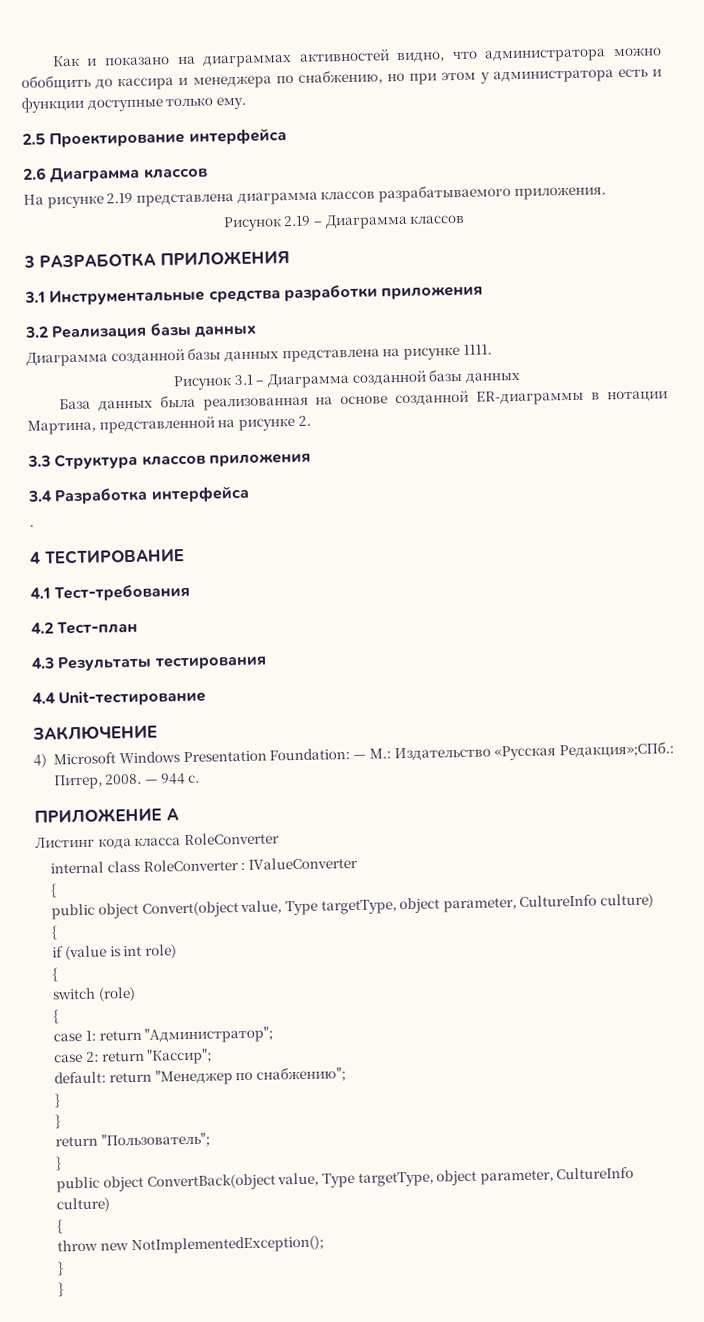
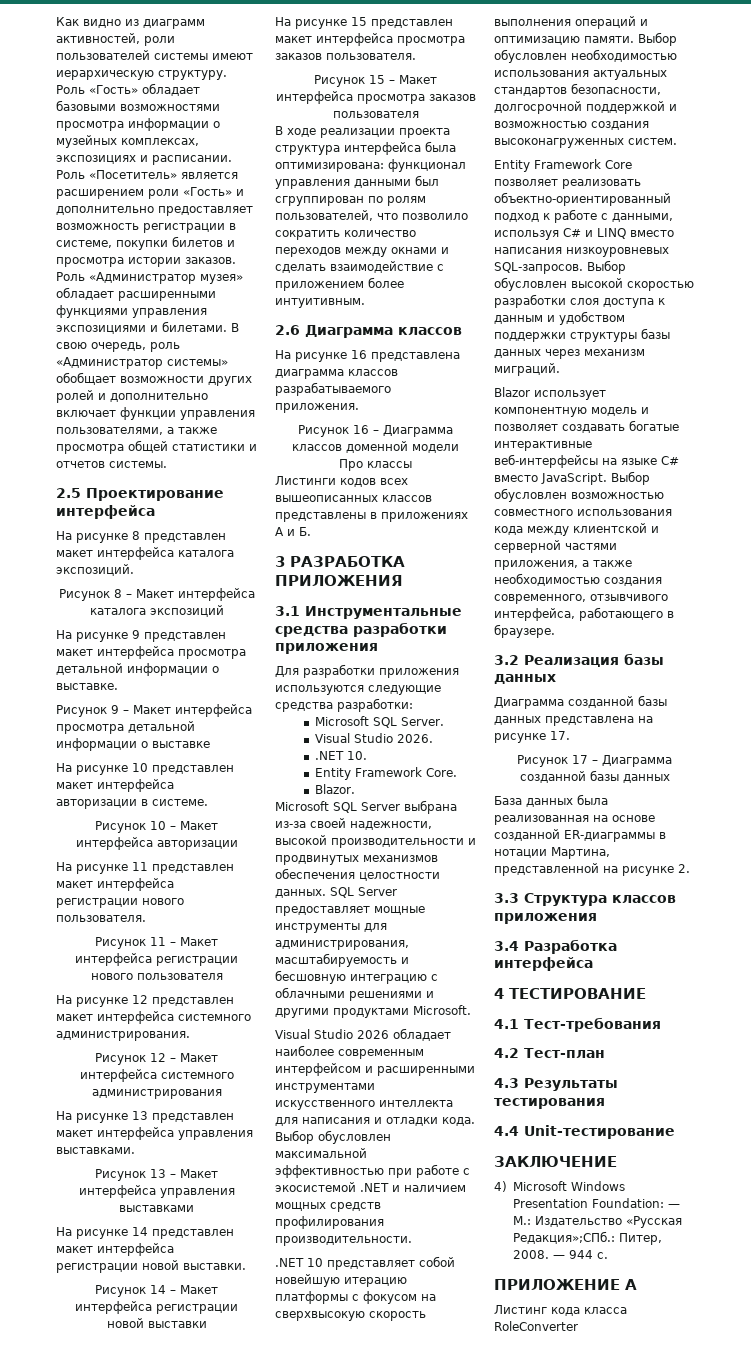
- Как и показано на диаграммах активностей видно, что администратора можно обобщить до кассира и менеджера по снабжению, но при этом у администратора есть и функции доступные только ему.
+ Как видно из диаграмм активностей, роли пользователей системы имеют иерархическую структуру. Роль «Гость» обладает базовыми возможностями просмотра информации о музейных комплексах, экспозициях и расписании. Роль «Посетитель» является расширением роли «Гость» и дополнительно предоставляет возможность регистрации в системе, покупки билетов и просмотра истории заказов. Роль «Администратор музея» обладает расширенными функциями управления экспозициями и билетами. В свою очередь, роль «Администратор системы» обобщает возможности других ролей и дополнительно включает функции управления пользователями, а также просмотра общей статистики и отчетов системы.
  2.5 Проектирование интерфейса
+ На рисунке 8 представлен макет интерфейса каталога экспозиций.
+ Рисунок 8 – Макет интерфейса каталога экспозиций
+ На рисунке 9 представлен макет интерфейса просмотра детальной информации о выставке.
+ Рисунок 9 – Макет интерфейса просмотра детальной информации о выставке
+ На рисунке 10 представлен макет интерфейса авторизации в системе.
+ Рисунок 10 – Макет интерфейса авторизации
+ На рисунке 11 представлен макет интерфейса регистрации нового пользователя.
+ Рисунок 11 – Макет интерфейса регистрации нового пользователя
+ На рисунке 12 представлен макет интерфейса системного администрирования.
+ Рисунок 12 – Макет интерфейса системного администрирования
+ На рисунке 13 представлен макет интерфейса управления выставками.
+ Рисунок 13 – Макет интерфейса управления выставками
+ На рисунке 14 представлен макет интерфейса регистрации новой выставки.
+ Рисунок 14 – Макет интерфейса регистрации новой выставки
+ На рисунке 15 представлен макет интерфейса просмотра заказов пользователя.
+ Рисунок 15 – Макет интерфейса просмотра заказов пользователя
+ В ходе реализации проекта структура интерфейса была оптимизирована: функционал управления данными был сгруппирован по ролям пользователей, что позволило сократить количество переходов между окнами и сделать взаимодействие с приложением более интуитивным.
- На рисунке 2.19 представлена диаграмма классов разрабатываемого приложения.
+ На рисунке 16 представлена диаграмма классов разрабатываемого приложения.
- Рисунок 2.19 – Диаграмма классов
+ Рисунок 16 – Диаграмма классов доменной модели
+ Про классы
+ Листинги кодов всех вышеописанных классов представлены в приложениях А и Б.
+ Для разработки приложения используются следующие средства разработки:
+ Microsoft SQL Server.
+ Visual Studio 2026.
+ .NET 10.
+ Entity Framework Core.
+ Blazor.
+ Microsoft SQL Server выбрана из-за своей надежности, высокой производительности и продвинутых механизмов обеспечения целостности данных. SQL Server предоставляет мощные инструменты для администрирования, масштабируемость и бесшовную интеграцию с облачными решениями и другими продуктами Microsoft.
+ Visual Studio 2026 обладает наиболее современным интерфейсом и расширенными инструментами искусственного интеллекта для написания и отладки кода. Выбор обусловлен максимальной эффективностью при работе с экосистемой .NET и наличием мощных средств профилирования производительности.
+ .NET 10 представляет собой новейшую итерацию платформы с фокусом на сверхвысокую скорость выполнения операций и оптимизацию памяти. Выбор обусловлен необходимостью использования актуальных стандартов безопасности, долгосрочной поддержкой и возможностью создания высоконагруженных систем.
+ Entity Framework Core позволяет реализовать объектно-ориентированный подход к работе с данными, используя C# и LINQ вместо написания низкоуровневых SQL-запросов. Выбор обусловлен высокой скоростью разработки слоя доступа к данным и удобством поддержки структуры базы данных через механизм миграций.
+ Blazor использует компонентную модель и позволяет создавать богатые интерактивные веб-интерфейсы на языке C# вместо JavaScript. Выбор обусловлен возможностью совместного использования кода между клиентской и серверной частями приложения, а также необходимостью создания современного, отзывчивого интерфейса, работающего в браузере.
- Диаграмма созданной базы данных представлена на рисунке 1111.
- Рисунок 3.1 – Диаграмма созданной базы данных
+ Диаграмма созданной базы данных представлена на рисунке 17.
+ Рисунок 17 – Диаграмма созданной базы данных
- .
- internal class RoleConverter : IValueConverter
- {
- public object Convert(object value, Type targetType, object parameter, CultureInfo culture)
- {
- if (value is int role)
- {
- switch (role)
- {
- case 1: return "Администратор";
- case 2: return "Кассир";
- default: return "Менеджер по снабжению";
- }
- }
- return "Пользователь";
- }
- public object ConvertBack(object value, Type targetType, object parameter, CultureInfo culture)
- {
- throw new NotImplementedException();
- }
- }

